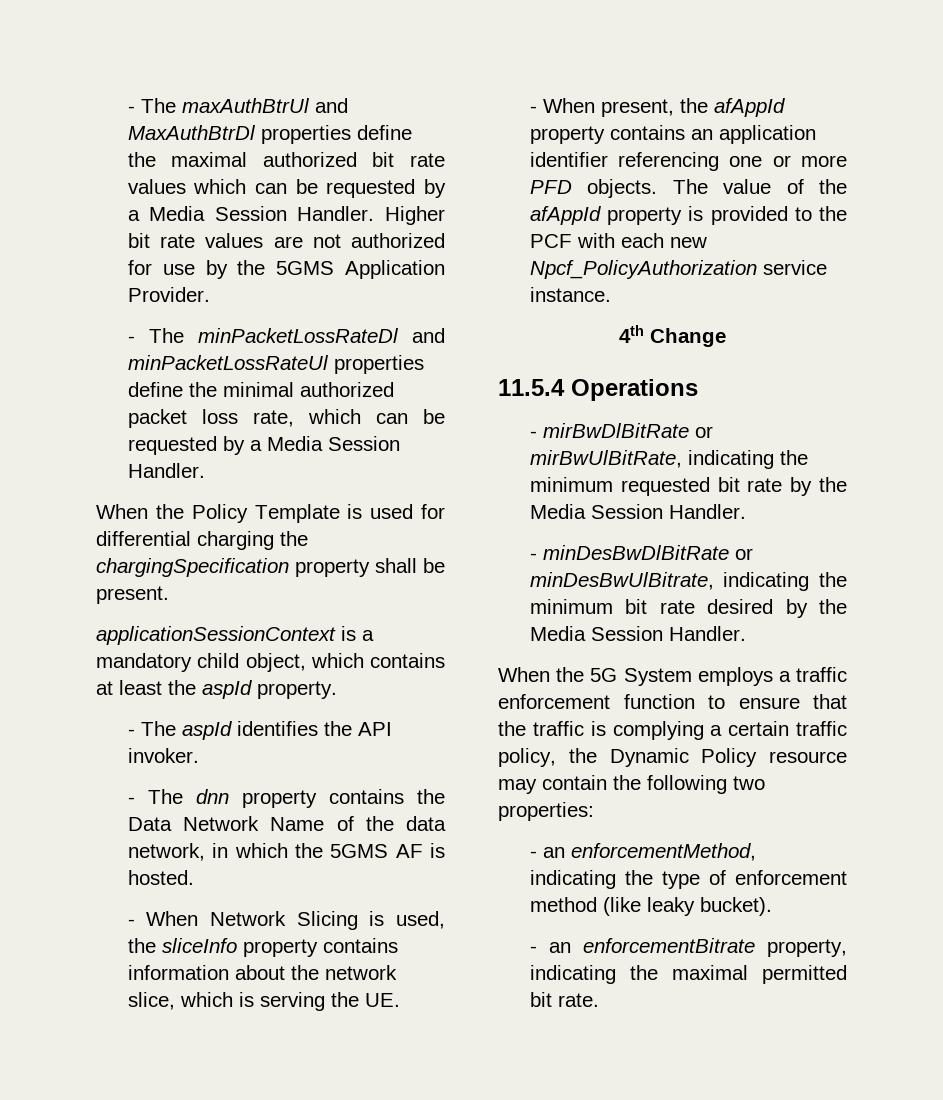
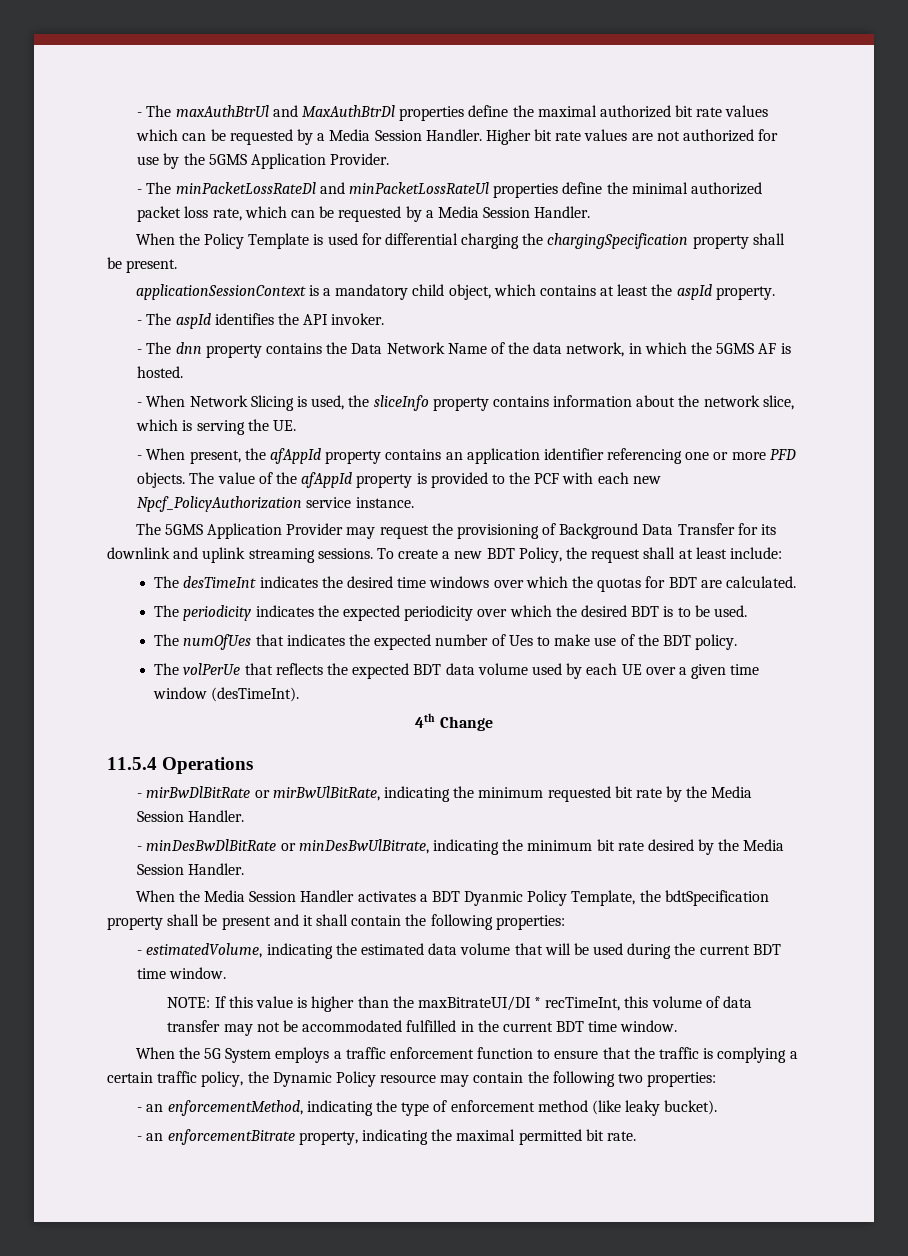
+ The 5GMS Application Provider may request the provisioning of Background Data Transfer for its downlink and uplink streaming sessions. To create a new BDT Policy, the request shall at least include:
+ The desTimeInt indicates the desired time windows over which the quotas for BDT are calculated.
+ The periodicity indicates the expected periodicity over which the desired BDT is to be used.
+ The numOfUes that indicates the expected number of Ues to make use of the BDT policy.
+ The volPerUe that reflects the expected BDT data volume used by each UE over a given time window (desTimeInt).
+ When the Media Session Handler activates a BDT Dyanmic Policy Template, the bdtSpecification property shall be present and it shall contain the following properties:
+ - estimatedVolume, indicating the estimated data volume that will be used during the current BDT time window.
+ NOTE: If this value is higher than the maxBitrateUI/DI * recTimeInt, this volume of data transfer may not be accommodated fulfilled in the current BDT time window.

